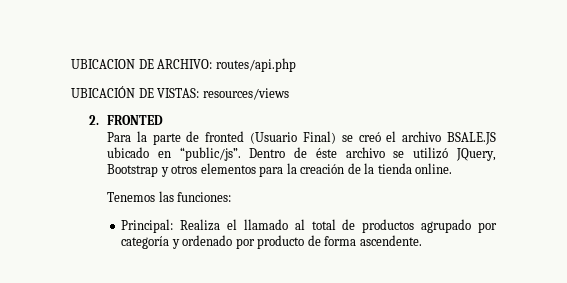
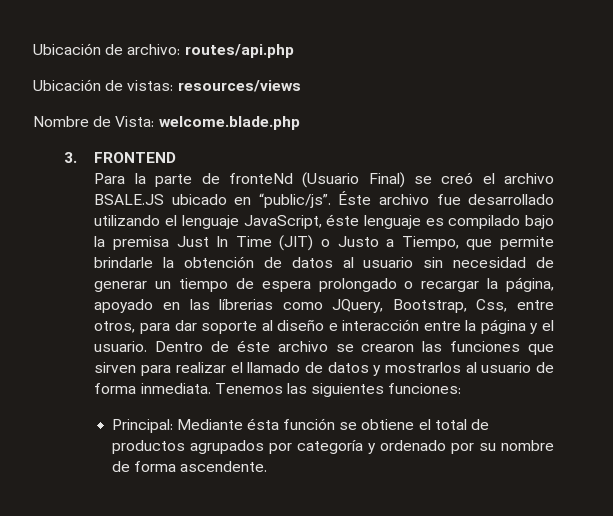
- UBICACION DE ARCHIVO: routes/api.php
- UBICACIÓN DE VISTAS: resources/views
- 2. FRONTED
+ Ubicación de archivo: routes/api.php
+ Ubicación de vistas: resources/views
+ Nombre de Vista: welcome.blade.php
+ 3. FRONTEND
- Para la parte de fronted (Usuario Final) se creó el archivo BSALE.JS ubicado en “public/js”.
+ Para la parte de fronteNd (Usuario Final) se creó el archivo BSALE.JS ubicado en “public/js”.
+ Éste archivo fue desarrollado utilizando el lenguaje JavaScript, éste lenguaje es compilado bajo la premisa Just In Time (JIT) o Justo a Tiempo, que permite brindarle la obtención de datos al usuario sin necesidad de generar un tiempo de espera prolongado o recargar la página, apoyado en las líbrerias como JQuery, Bootstrap, Css, entre otros, para dar soporte al diseño e interacción entre la página y el usuario.
- Dentro de éste archivo se utilizó JQuery, Bootstrap y otros elementos para la creación de la tienda online.
- Tenemos las funciones:
+ Dentro de éste archivo se crearon las funciones que sirven para realizar el llamado de datos y mostrarlos al usuario de forma inmediata. Tenemos las siguientes funciones:
- Principal: Realiza el llamado al total de productos agrupado por categoría y ordenado por producto de forma ascendente.
+ Principal: Mediante ésta función se obtiene el total de productos agrupados por categoría y ordenado por su nombre de forma ascendente.

